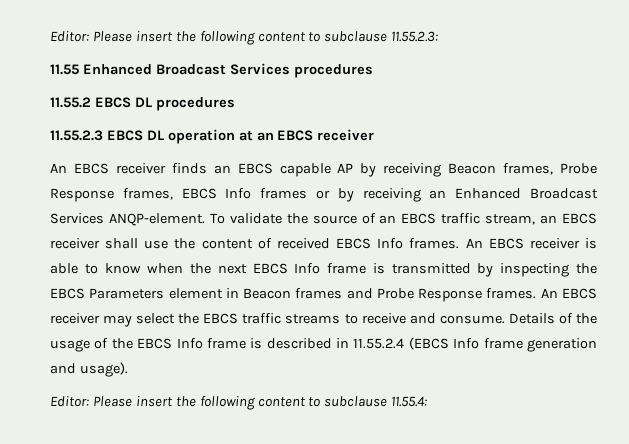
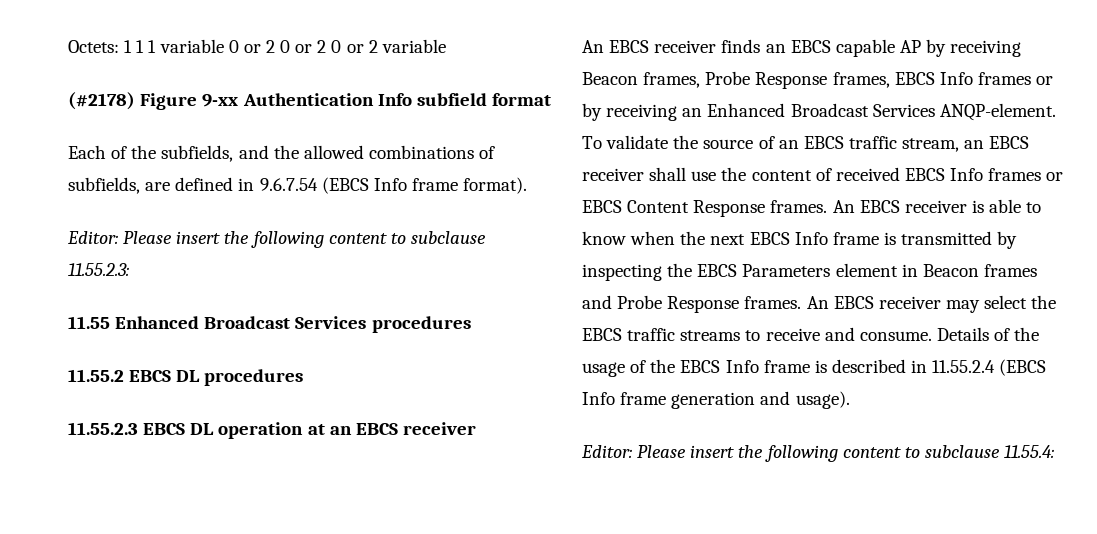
+ Octets: 1 1 1 variable 0 or 2 0 or 2 0 or 2 variable
+ (#2178) Figure 9-xx Authentication Info subfield format
+ Each of the subfields, and the allowed combinations of subfields, are defined in 9.6.7.54 (EBCS Info frame format).
- To validate the source of an EBCS traffic stream, an EBCS receiver shall use the content of received EBCS Info frames.
+ To validate the source of an EBCS traffic stream, an EBCS receiver shall use the content of received EBCS Info frames or EBCS Content Response frames.

